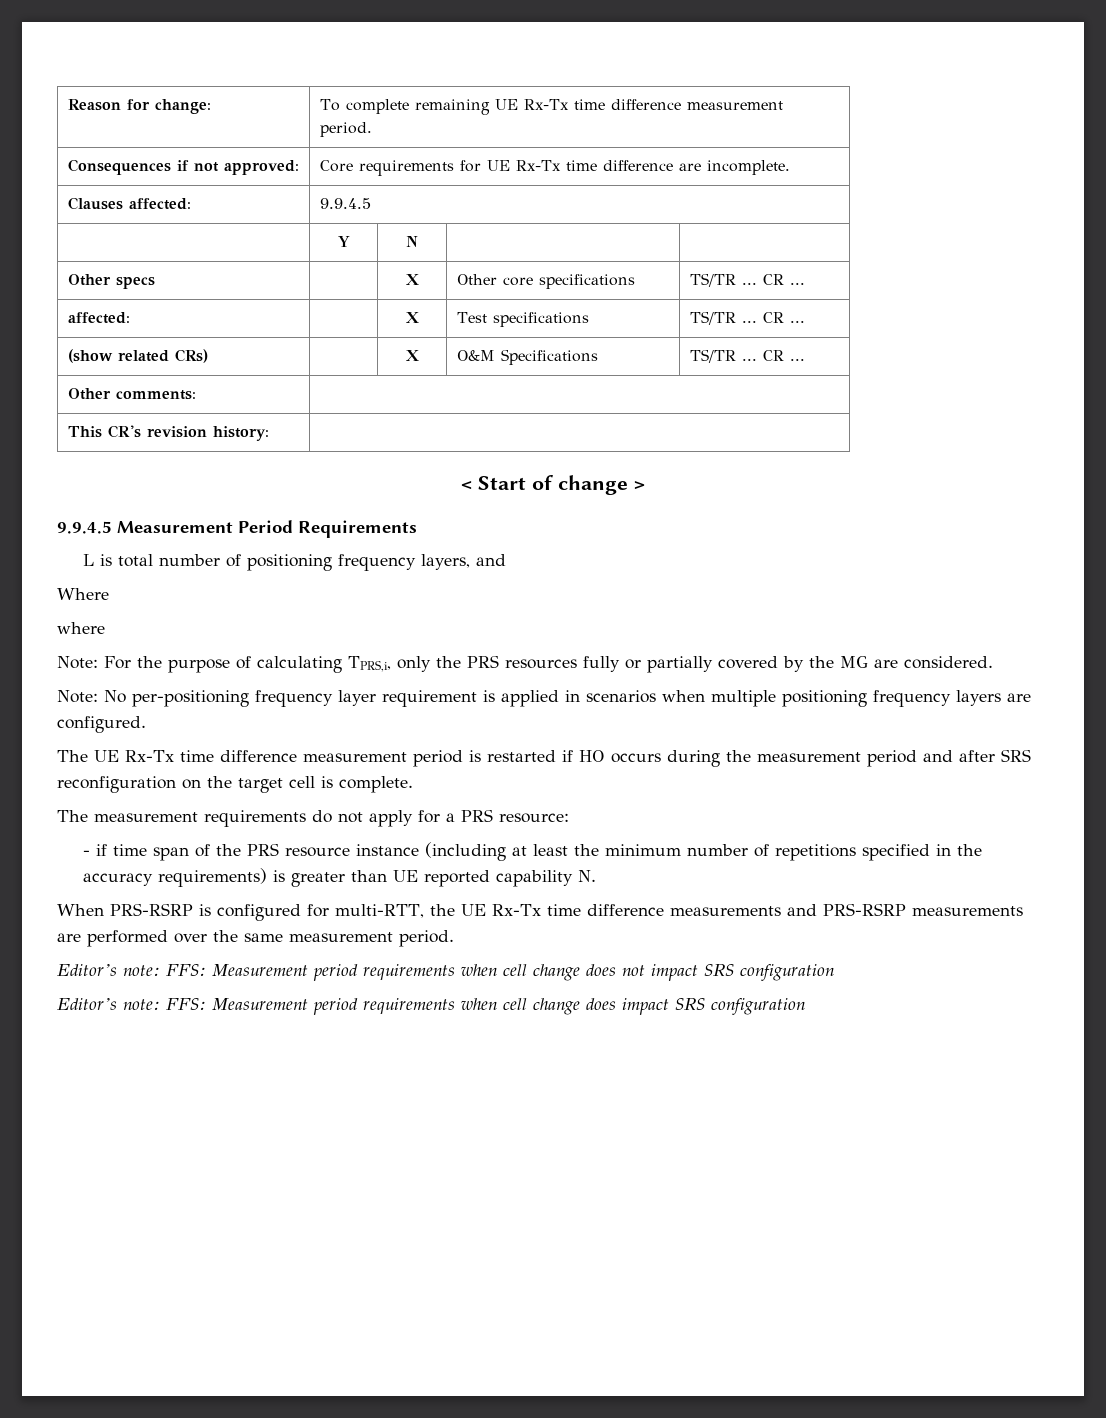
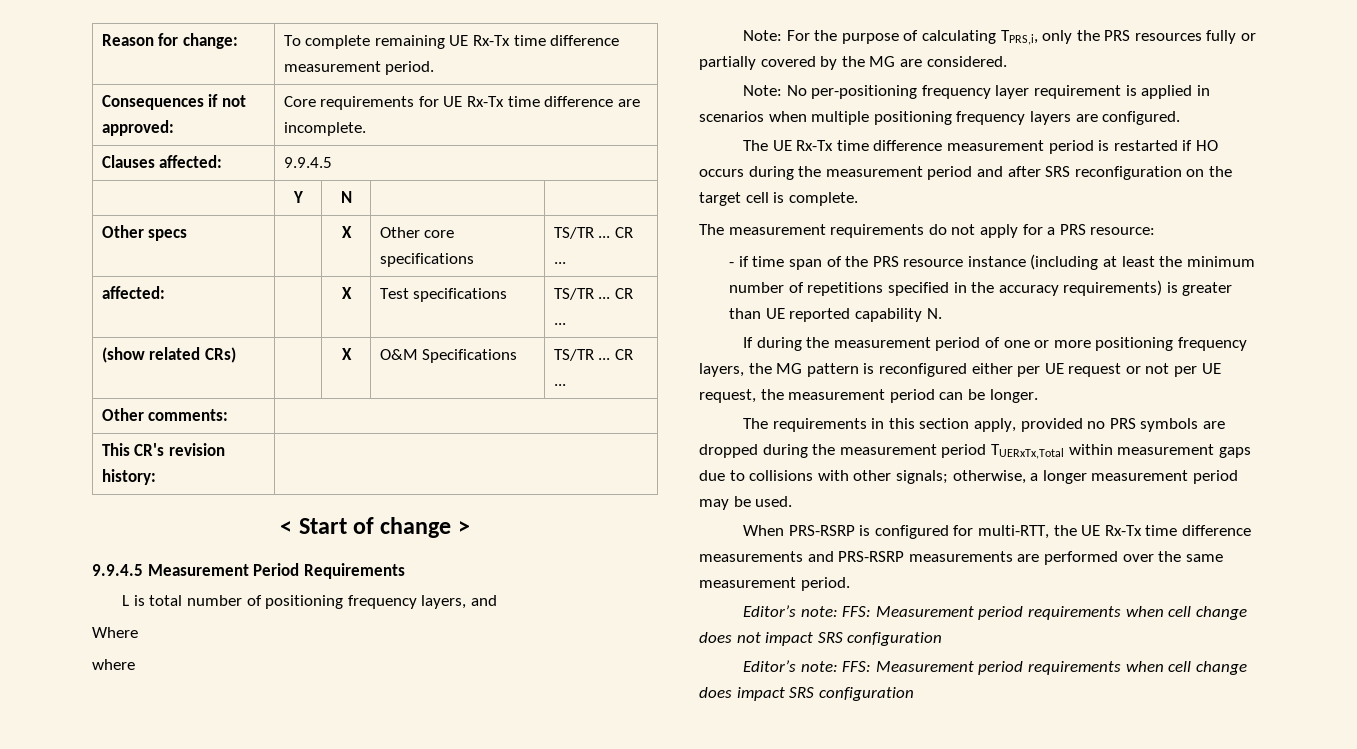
+ If during the measurement period of one or more positioning frequency layers, the MG pattern is reconfigured either per UE request or not per UE request, the measurement period can be longer.
+ The requirements in this section apply, provided no PRS symbols are dropped during the measurement period TUERxTx,Total within measurement gaps due to collisions with other signals; otherwise, a longer measurement period may be used.

